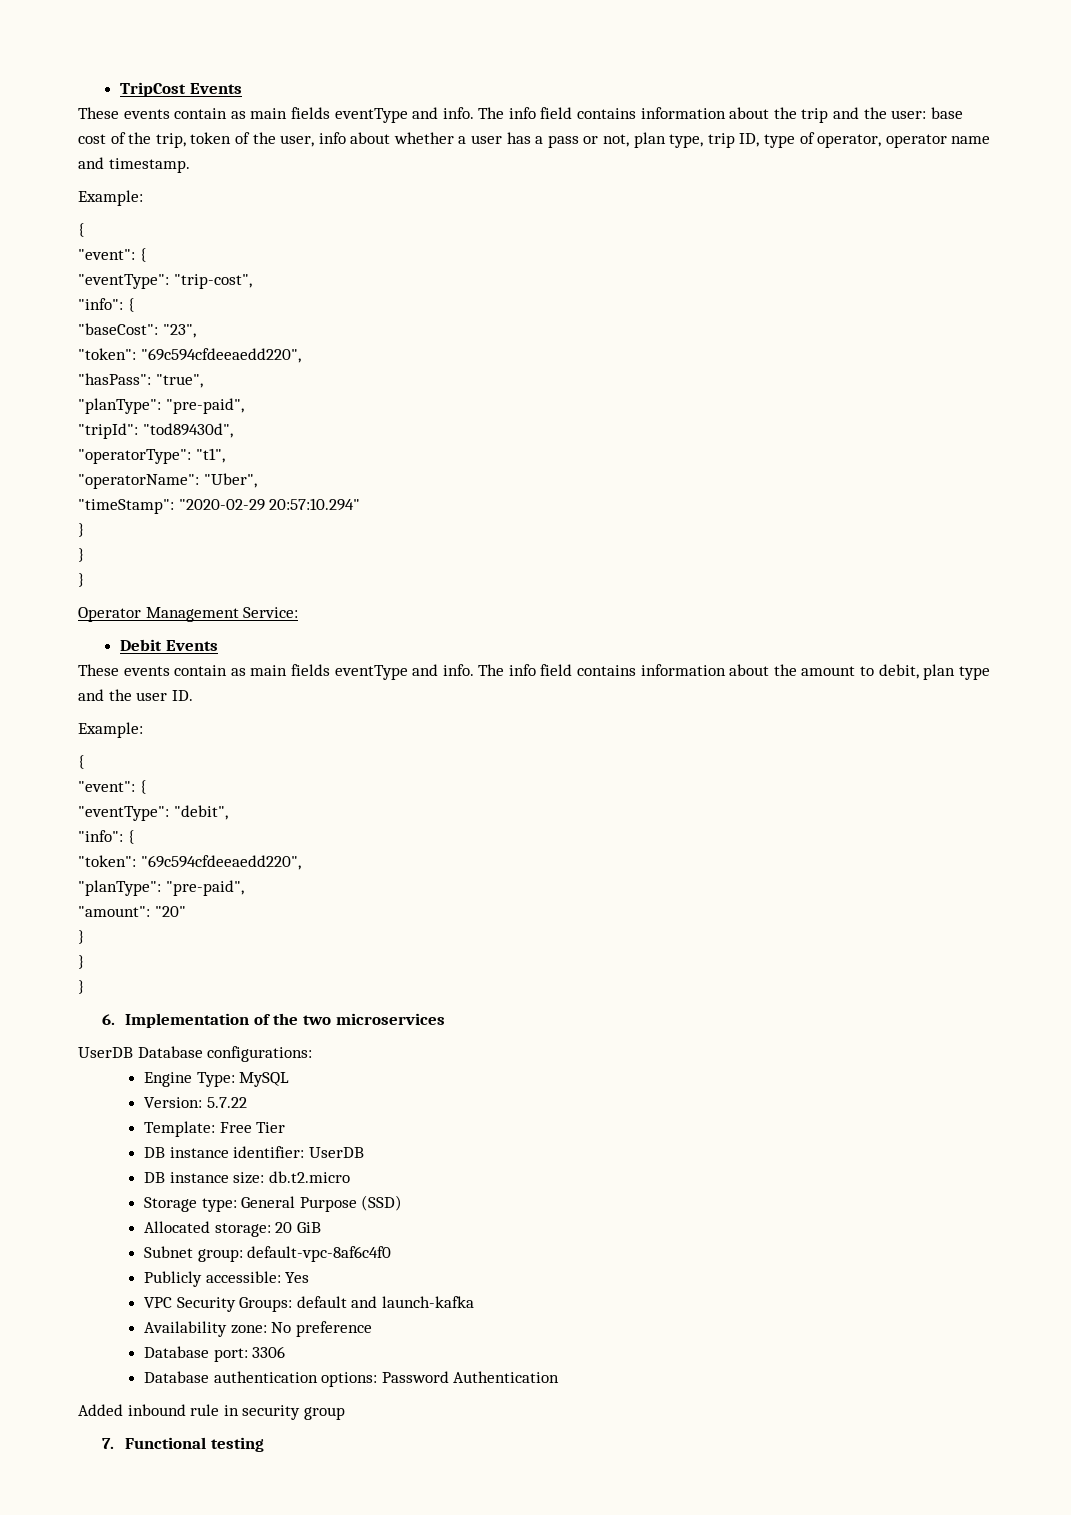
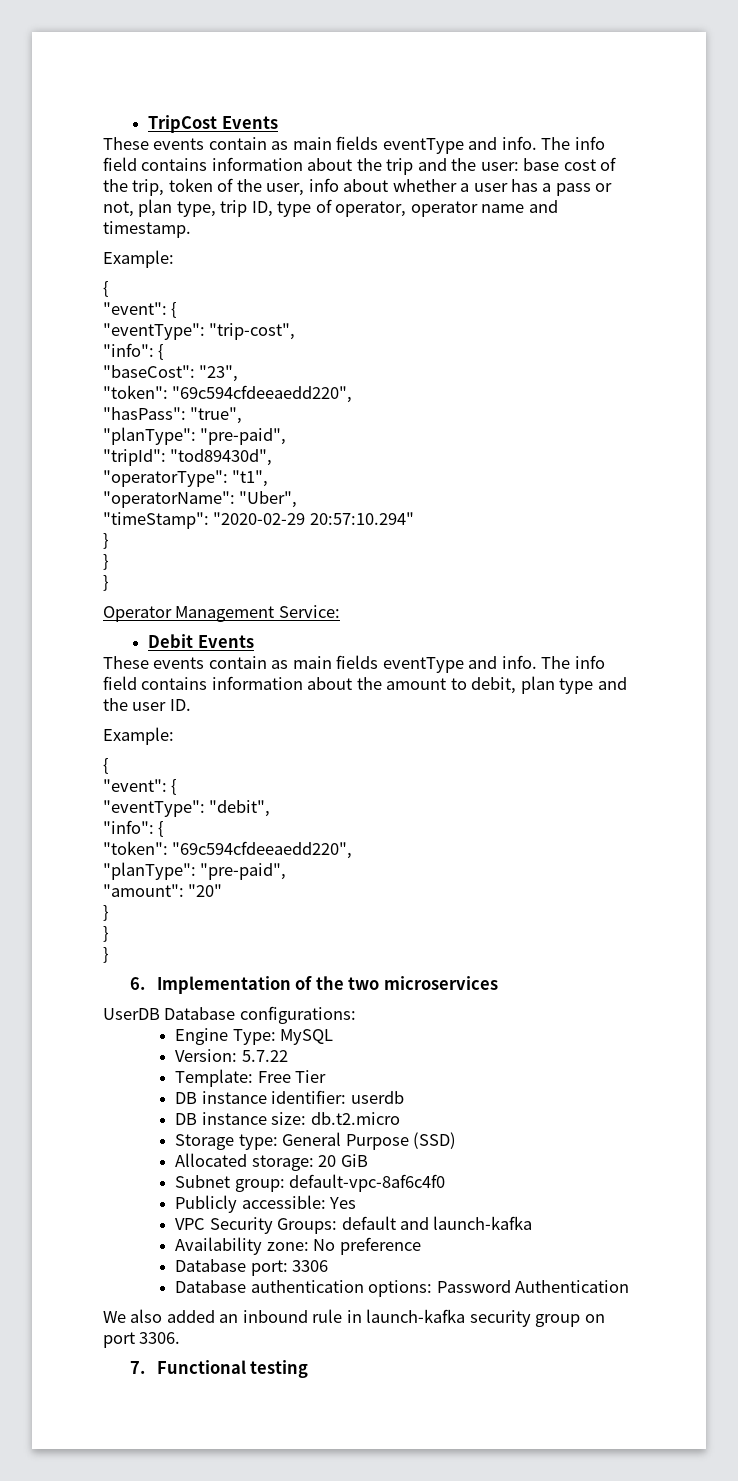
- DB instance identifier: UserDB
+ DB instance identifier: userdb
- Added inbound rule in security group
+ We also added an inbound rule in launch-kafka security group on port 3306.

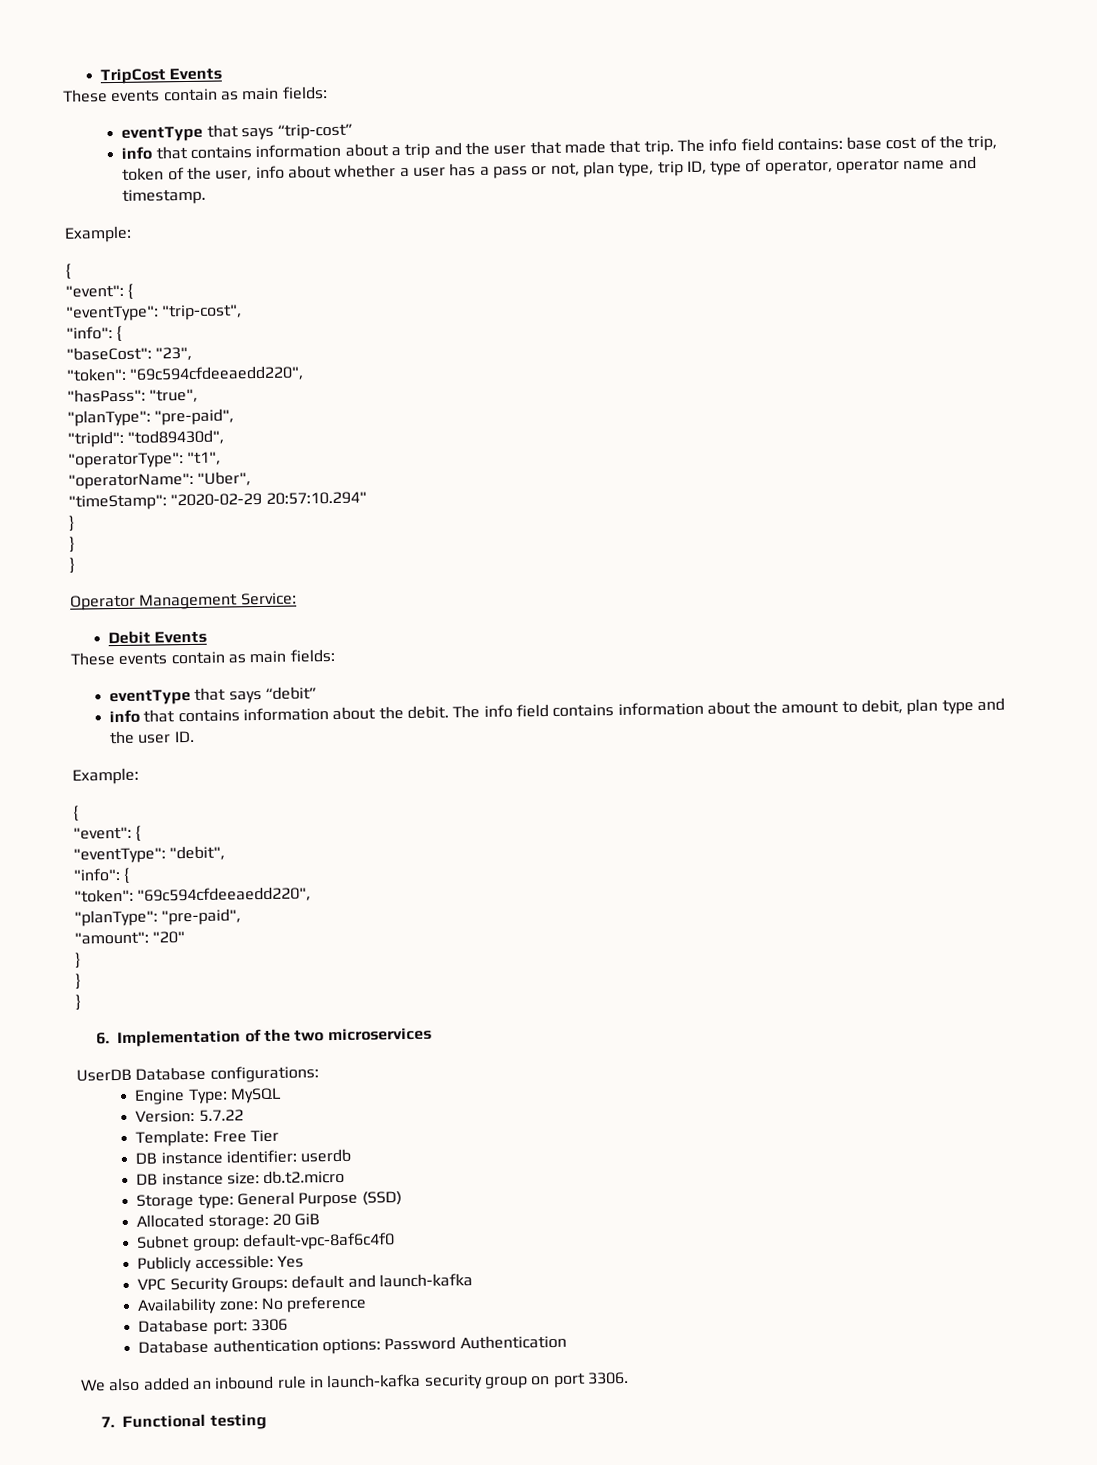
  TripCost Events
- These events contain as main fields eventType and info. The info field contains information about the trip and the user: base cost of the trip, token of the user, info about whether a user has a pass or not, plan type, trip ID, type of operator, operator name and timestamp.
+ These events contain as main fields:
+ eventType that says “trip-cost”
+ info that contains information about a trip and the user that made that trip. The info field contains: base cost of the trip, token of the user, info about whether a user has a pass or not, plan type, trip ID, type of operator, operator name and timestamp.
  Debit Events
- These events contain as main fields eventType and info.
+ These events contain as main fields:
+ eventType that says “debit”
+ info that contains information about the debit.

